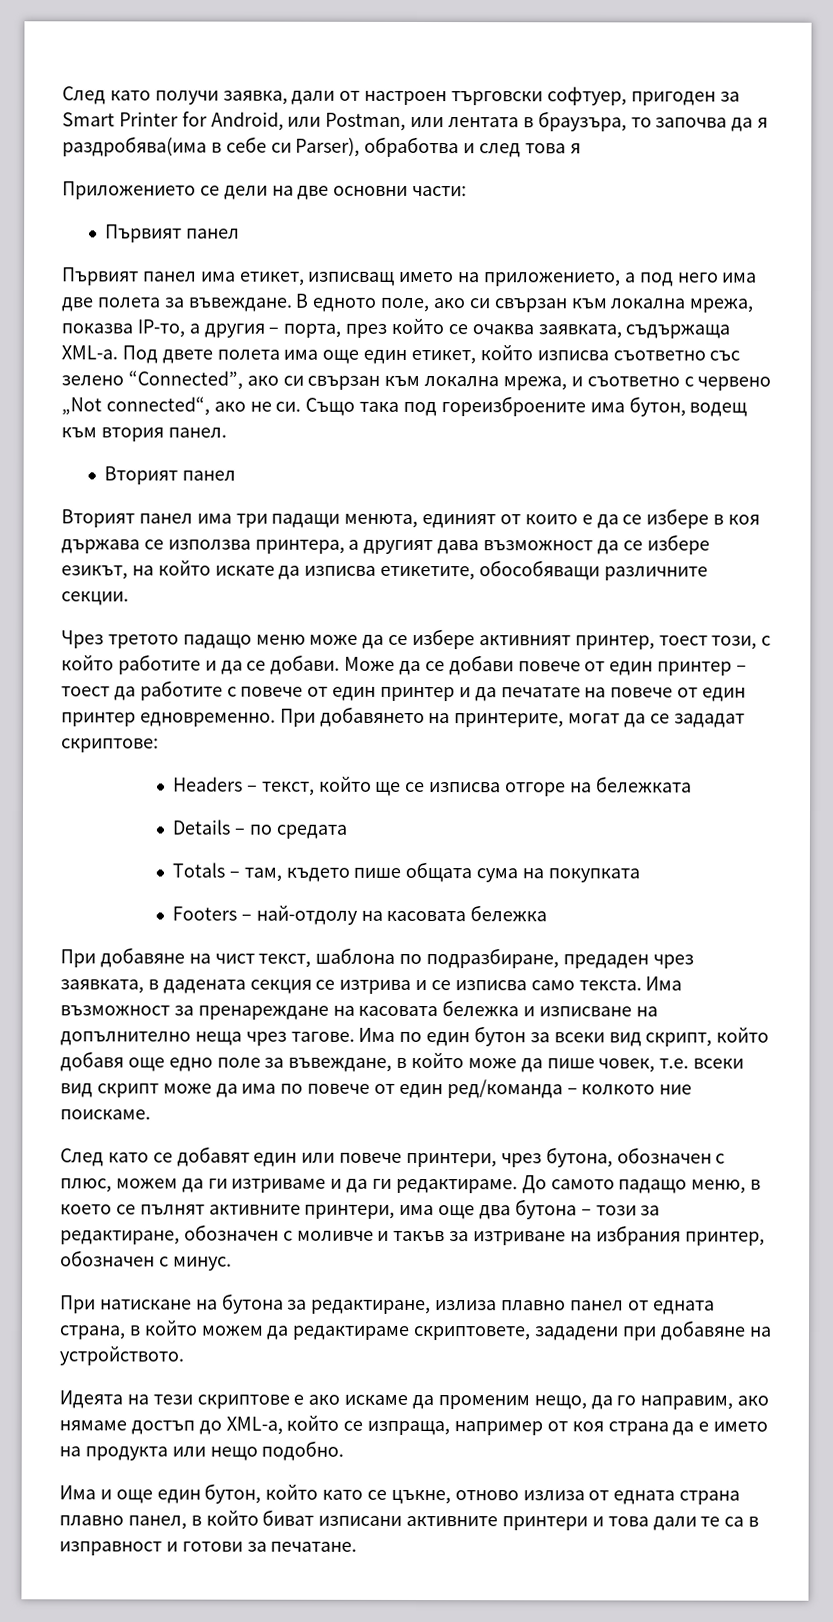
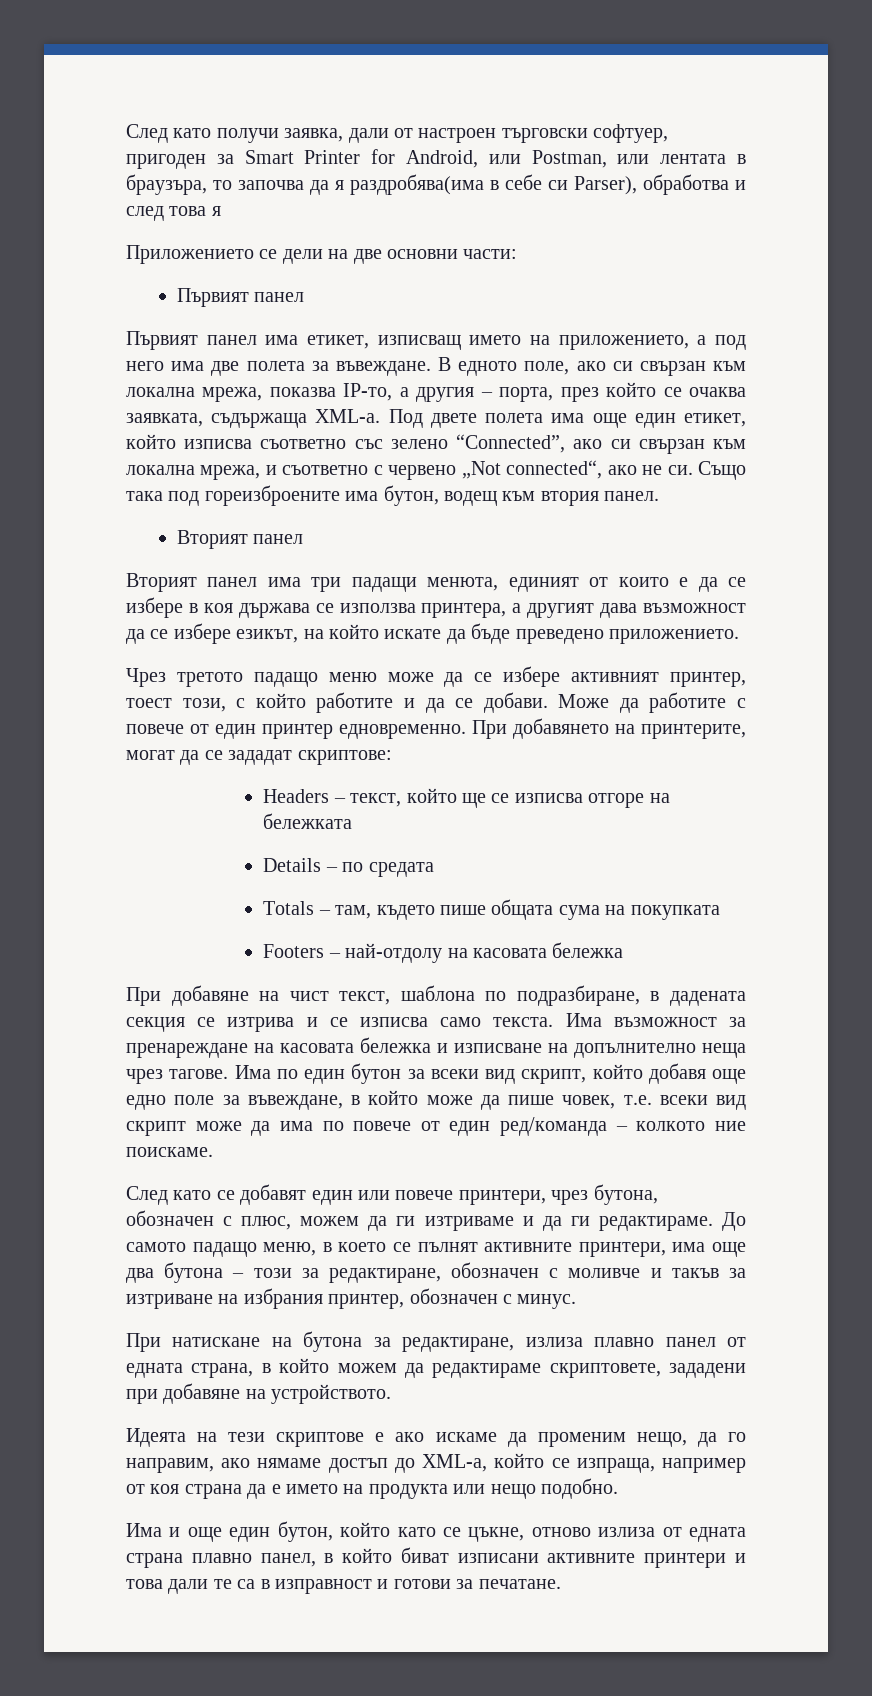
- Вторият панел има три падащи менюта, единият от които е да се избере в коя държава се използва принтера, а другият дава възможност да се избере езикът, на който искате да изписва етикетите, обособяващи различните секции.
+ Вторият панел има три падащи менюта, единият от които е да се избере в коя държава се използва принтера, а другият дава възможност да се избере езикът, на който искате да бъде преведено приложението.
- Може да се добави повече от един принтер – тоест да работите с повече от един принтер и да печатате на повече от един принтер едновременно.
+ Може да работите с повече от един принтер едновременно.
- При добавяне на чист текст, шаблона по подразбиране, предаден чрез заявката, в дадената секция се изтрива и се изписва само текста.
+ При добавяне на чист текст, шаблона по подразбиране, в дадената секция се изтрива и се изписва само текста.

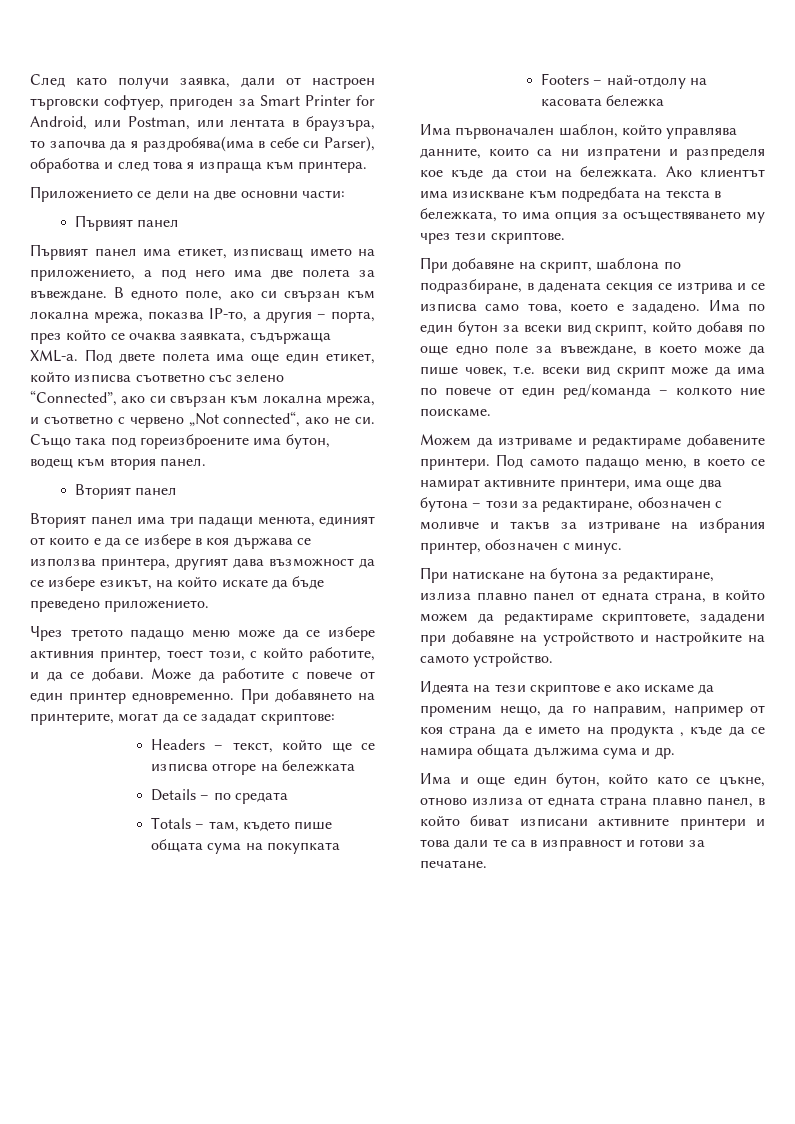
- След като получи заявка, дали от настроен търговски софтуер, пригоден за Smart Printer for Android, или Postman, или лентата в браузъра, то започва да я раздробява(има в себе си Parser), обработва и след това я
+ След като получи заявка, дали от настроен търговски софтуер, пригоден за Smart Printer for Android, или Postman, или лентата в браузъра, то започва да я раздробява(има в себе си Parser), обработва и след това я изпраща към принтера.
- Вторият панел има три падащи менюта, единият от които е да се избере в коя държава се използва принтера, а другият дава възможност да се избере езикът, на който искате да бъде преведено приложението.
+ Вторият панел има три падащи менюта, единият от които е да се избере в коя държава се използва принтера, другият дава възможност да се избере езикът, на който искате да бъде преведено приложението.
- Чрез третото падащо меню може да се избере активният принтер, тоест този, с който работите и да се добави.
+ Чрез третото падащо меню може да се избере активния принтер, тоест този, с който работите, и да се добави.
+ Има първоначален шаблон, който управлява данните, които са ни изпратени и разпределя кое къде да стои на бележката. Ако клиентът има изискване към подредбата на текста в бележката, то има опция за осъществяването му чрез тези скриптове.
- При добавяне на чист текст, шаблона по подразбиране, в дадената секция се изтрива и се изписва само текста. Има възможност за пренареждане на касовата бележка и изписване на допълнително неща чрез тагове.
+ При добавяне на скрипт, шаблона по подразбиране, в дадената секция се изтрива и се изписва само това, което е зададено.
- Има по един бутон за всеки вид скрипт, който добавя още едно поле за въвеждане, в който може да пише човек, т.е. всеки вид скрипт може да има по повече от един ред/команда – колкото ние поискаме.
+ Има по един бутон за всеки вид скрипт, който добавя по още едно поле за въвеждане, в което може да пише човек, т.е. всеки вид скрипт може да има по повече от един ред/команда – колкото ние поискаме.
- След като се добавят един или повече принтери, чрез бутона, обозначен с плюс, можем да ги изтриваме и да ги редактираме. До самото падащо меню, в което се пълнят активните принтери, има още два бутона – този за редактиране, обозначен с моливче и такъв за изтриване на избрания принтер, обозначен с минус.
+ Можем да изтриваме и редактираме добавените принтери. Под самото падащо меню, в което се намират активните принтери, има още два бутона – този за редактиране, обозначен с моливче и такъв за изтриване на избрания принтер, обозначен с минус.
- При натискане на бутона за редактиране, излиза плавно панел от едната страна, в който можем да редактираме скриптовете, зададени при добавяне на устройството.
+ При натискане на бутона за редактиране, излиза плавно панел от едната страна, в който можем да редактираме скриптовете, зададени при добавяне на устройството и настройките на самото устройство.
- Идеята на тези скриптове е ако искаме да променим нещо, да го направим, ако нямаме достъп до XML-a, който се изпраща, например от коя страна да е името на продукта или нещо подобно.
+ Идеята на тези скриптове е ако искаме да променим нещо, да го направим, например от коя страна да е името на продукта , къде да се намира общата дължима сума и др.

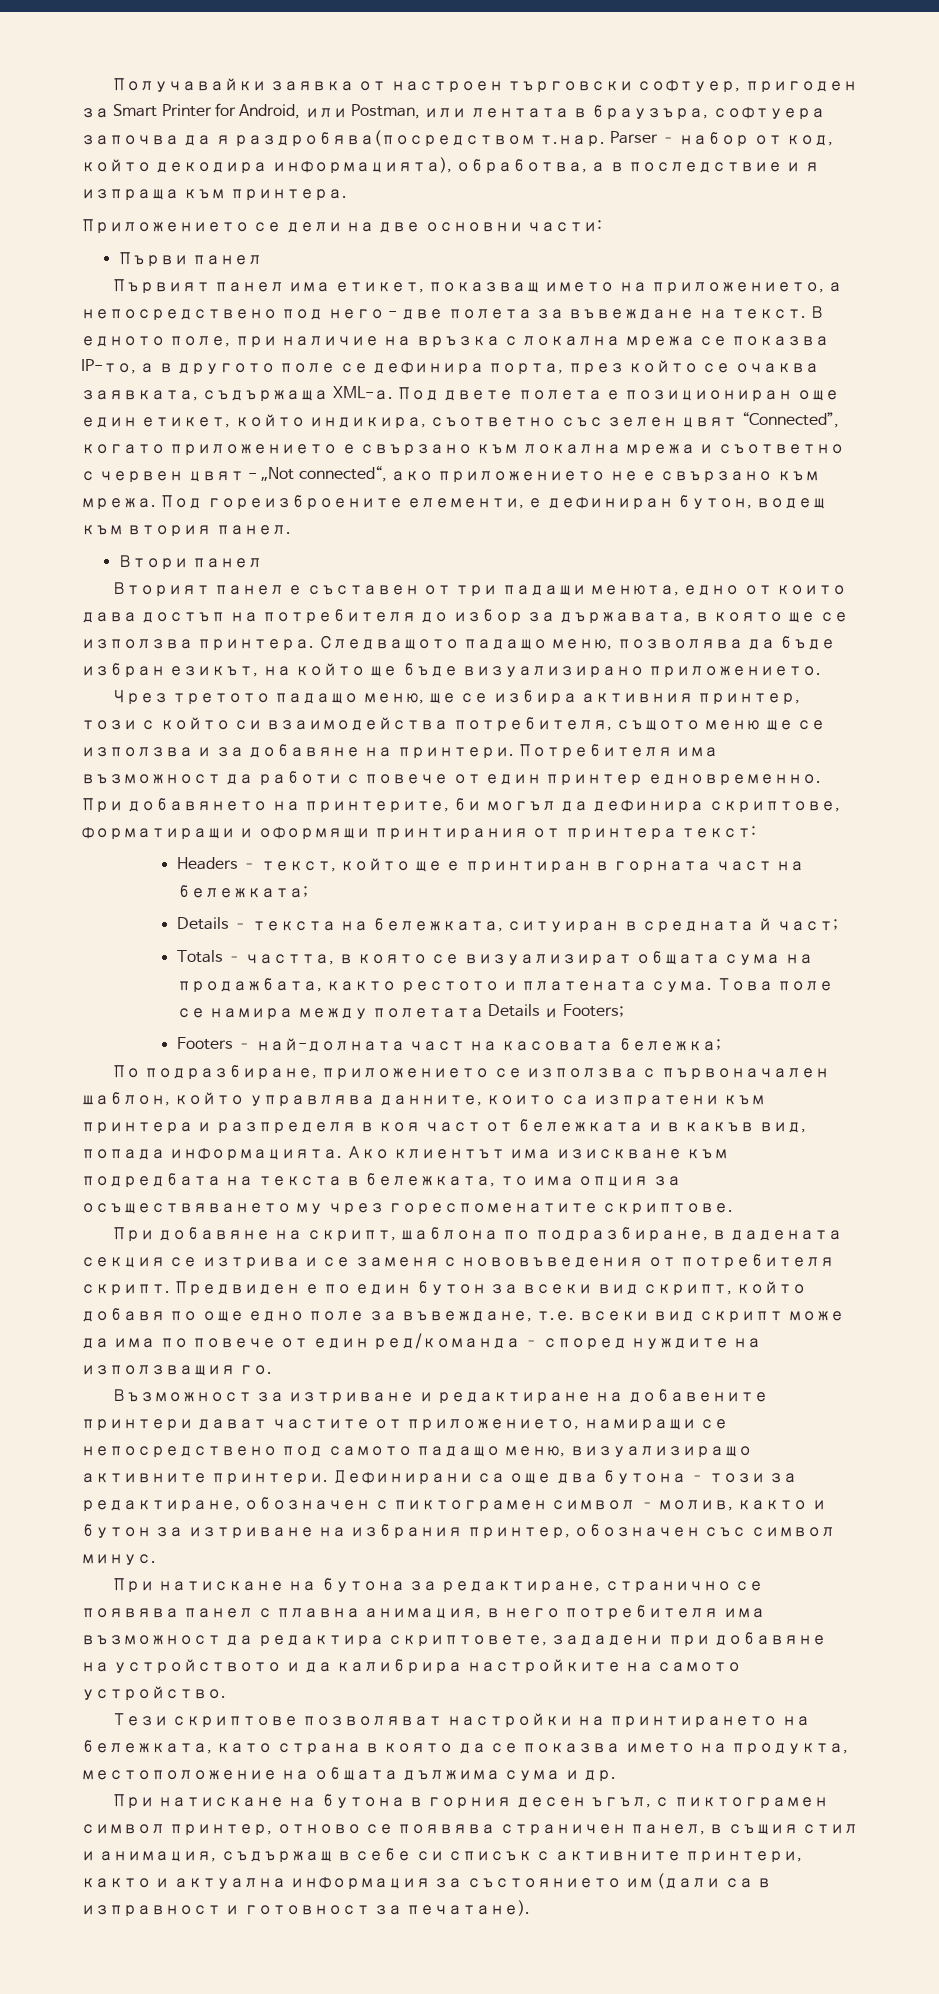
- След като получи заявка, дали от настроен търговски софтуер, пригоден за Smart Printer for Android, или Postman, или лентата в браузъра, то започва да я раздробява(има в себе си Parser), обработва и след това я изпраща към принтера.
+ Получавайки заявка от настроен търговски софтуер, пригоден за Smart Printer for Android, или Postman, или лентата в браузъра, софтуера започва да я раздробява(посредством т.нар. Parser – набор от код, който декодира информацията), обработва, а в последствие и я изпраща към принтера.
  Приложението се дели на две основни части:
- Първият панел
+ Първи панел
- Първият панел има етикет, изписващ името на приложението, а под него има две полета за въвеждане. В едното поле, ако си свързан към локална мрежа, показва IP-то, а другия – порта, през който се очаква заявката, съдържаща XML-а.
+ Първият панел има етикет, показващ името на приложението, а непосредствено под него - две полета за въвеждане на текст. В едното поле, при наличие на връзка с локална мрежа се показва IP-то, а в другото поле се дефинира порта, през който се очаква заявката, съдържаща XML-а.
- Под двете полета има още един етикет, който изписва съответно със зелено “Connected”, ако си свързан към локална мрежа, и съответно с червено „Not connected“, ако не си. Също така под гореизброените има бутон, водещ към втория панел.
- Вторият панел
+ Под двете полета е позициониран още един етикет, който индикира, съответно със зелен цвят “Connected”, когато приложението е свързано към локална мрежа и съответно с червен цвят - „Not connected“, ако приложението не е свързано към мрежа. Под гореизброените елементи, е дефиниран бутон, водещ към втория панел.
+ Втори панел
- Вторият панел има три падащи менюта, единият от които е да се избере в коя държава се използва принтера, другият дава възможност да се избере езикът, на който искате да бъде преведено приложението.
- Чрез третото падащо меню може да се избере активния принтер, тоест този, с който работите, и да се добави. Може да работите с повече от един принтер едновременно.
+ Вторият панел е съставен от три падащи менюта, едно от които дава достъп на потребителя до избор за държавата, в която ще се използва принтера. Следващото падащо меню, позволява да бъде избран езикът, на който ще бъде визуализирано приложението.
+ Чрез третото падащо меню, ще се избира активния принтер, този с който си взаимодейства потребителя, същото меню ще се използва и за добавяне на принтери. Потребителя има възможност да работи с повече от един принтер едновременно.
- При добавянето на принтерите, могат да се зададат скриптове:
+ При добавянето на принтерите, би могъл да дефинира скриптове, форматиращи и оформящи принтирания от принтера текст:
- Headers – текст, който ще се изписва отгоре на бележката
- Details – по средата
- Totals – там, където пише общата сума на покупката
- Footers – най-отдолу на касовата бележка
- Има първоначален шаблон, който управлява данните, които са ни изпратени и разпределя кое къде да стои на бележката.
+ Headers – текст, който ще е принтиран в горната част на бележката;
+ Details – текста на бележката, ситуиран в средната й част;
+ Totals – частта, в която се визуализират общата сума на продажбата, както рестото и платената сума. Това поле се намира между полетата Details и Footers;
+ Footers – най-долната част на касовата бележка;
+ По подразбиране, приложението се използва с първоначален шаблон, който управлява данните, които са изпратени към принтера и разпределя в коя част от бележката и в какъв вид, попада информацията.
- Ако клиентът има изискване към подредбата на текста в бележката, то има опция за осъществяването му чрез тези скриптове.
+ Ако клиентът има изискване към подредбата на текста в бележката, то има опция за осъществяването му чрез гореспоменатите скриптове.
- При добавяне на скрипт, шаблона по подразбиране, в дадената секция се изтрива и се изписва само това, което е зададено. Има по един бутон за всеки вид скрипт, който добавя по още едно поле за въвеждане, в което може да пише човек, т.е. всеки вид скрипт може да има по повече от един ред/команда – колкото ние поискаме.
- Можем да изтриваме и редактираме добавените принтери. Под самото падащо меню, в което се намират активните принтери, има още два бутона – този за редактиране, обозначен с моливче и такъв за изтриване на избрания принтер, обозначен с минус.
+ При добавяне на скрипт, шаблона по подразбиране, в дадената секция се изтрива и се заменя с нововъведения от потребителя скрипт. Предвиден е по един бутон за всеки вид скрипт, който добавя по още едно поле за въвеждане, т.е. всеки вид скрипт може да има по повече от един ред/команда – според нуждите на използващия го.
+ Възможност за изтриване и редактиране на добавените принтери дават частите от приложението, намиращи се непосредствено под самото падащо меню, визуализиращо активните принтери. Дефинирани са още два бутона – този за редактиране, обозначен с пиктограмен символ – молив, както и бутон за изтриване на избрания принтер, обозначен със символ минус.
- При натискане на бутона за редактиране, излиза плавно панел от едната страна, в който можем да редактираме скриптовете, зададени при добавяне на устройството и настройките на самото устройство.
+ При натискане на бутона за редактиране, странично се появява панел с плавна анимация, в него потребителя има възможност да редактира скриптовете, зададени при добавяне на устройството и да калибрира настройките на самото устройство.
- Идеята на тези скриптове е ако искаме да променим нещо, да го направим, например от коя страна да е името на продукта , къде да се намира общата дължима сума и др.
+ Тези скриптове позволяват настройки на принтирането на бележката, като страна в която да се показва името на продукта, местоположение на общата дължима сума и др.
- Има и още един бутон, който като се цъкне, отново излиза от едната страна плавно панел, в който биват изписани активните принтери и това дали те са в изправност и готови за печатане.
+ При натискане на бутона в горния десен ъгъл, с пиктограмен символ принтер, отново се появява страничен панел, в същия стил и анимация, съдържащ в себе си списък с активните принтери, както и актуална информация за състоянието им (дали са в изправност и готовност за печатане).

